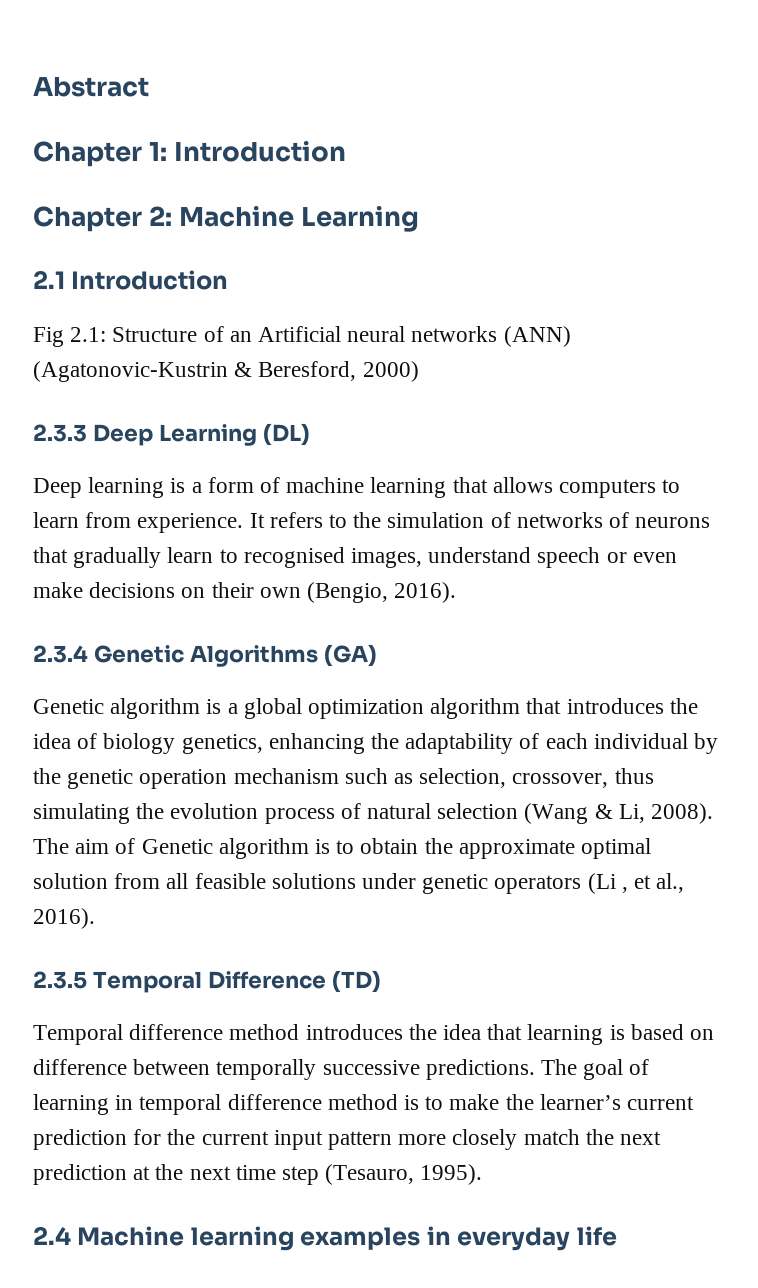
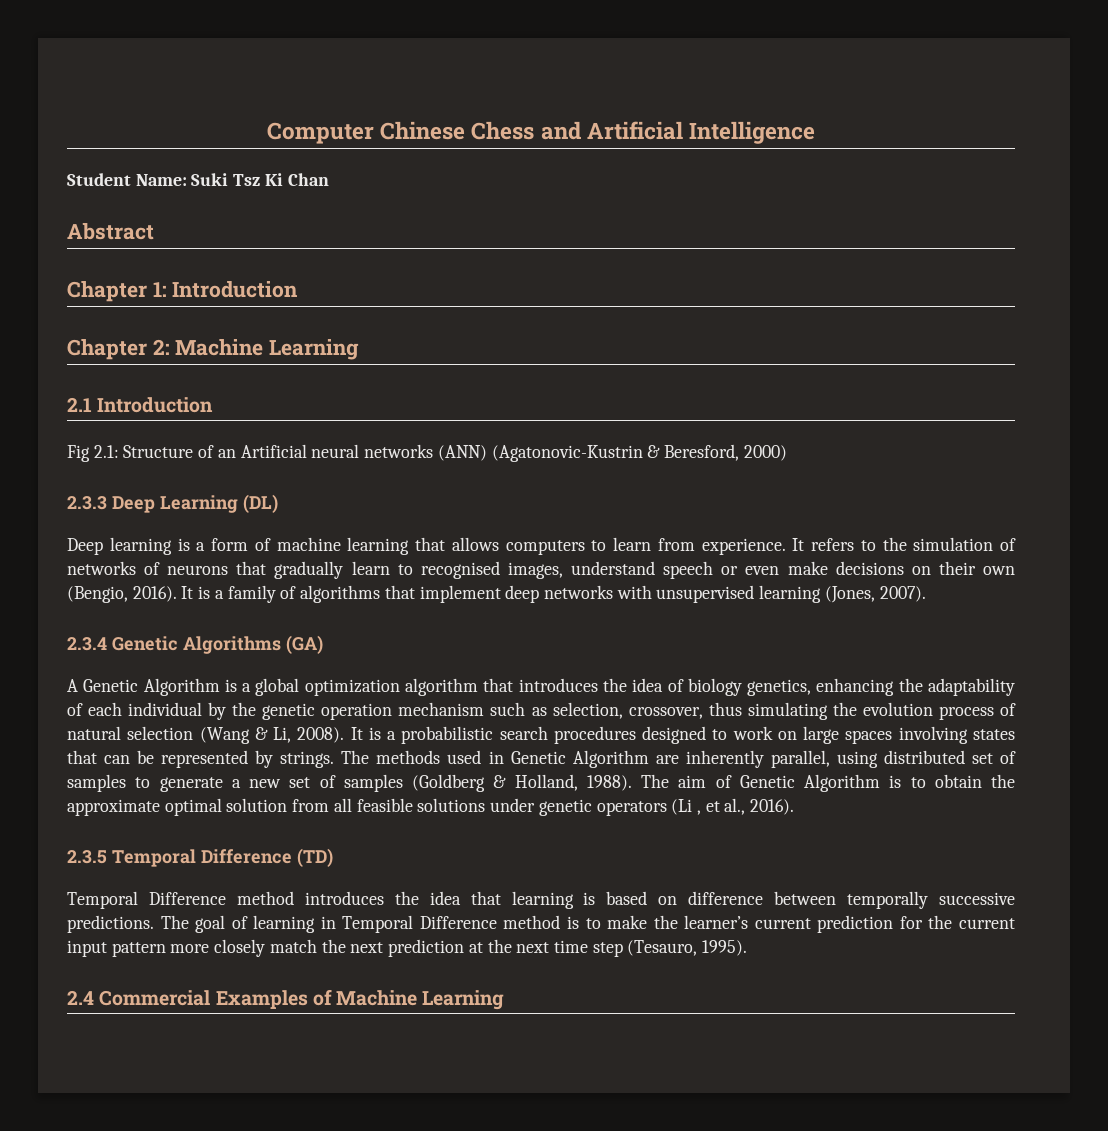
+ Computer Chinese Chess and Artificial Intelligence
+ Student Name: Suki Tsz Ki Chan
+ It is a family of algorithms that implement deep networks with unsupervised learning (Jones, 2007).
- Genetic algorithm is a global optimization algorithm that introduces the idea of biology genetics, enhancing the adaptability of each individual by the genetic operation mechanism such as selection, crossover, thus simulating the evolution process of natural selection (Wang & Li, 2008).
+ A Genetic Algorithm is a global optimization algorithm that introduces the idea of biology genetics, enhancing the adaptability of each individual by the genetic operation mechanism such as selection, crossover, thus simulating the evolution process of natural selection (Wang & Li, 2008).
+ It is a probabilistic search procedures designed to work on large spaces involving states that can be represented by strings. The methods used in Genetic Algorithm are inherently parallel, using distributed set of samples to generate a new set of samples (Goldberg & Holland, 1988).
- The aim of Genetic algorithm is to obtain the approximate optimal solution from all feasible solutions under genetic operators (Li , et al., 2016).
+ The aim of Genetic Algorithm is to obtain the approximate optimal solution from all feasible solutions under genetic operators (Li , et al., 2016).
- Temporal difference method introduces the idea that learning is based on difference between temporally successive predictions.
+ Temporal Difference method introduces the idea that learning is based on difference between temporally successive predictions.
- The goal of learning in temporal difference method is to make the learner’s current prediction for the current input pattern more closely match the next prediction at the next time step (Tesauro, 1995).
+ The goal of learning in Temporal Difference method is to make the learner’s current prediction for the current input pattern more closely match the next prediction at the next time step (Tesauro, 1995).
- 2.4 Machine learning examples in everyday life
+ 2.4 Commercial Examples of Machine Learning

